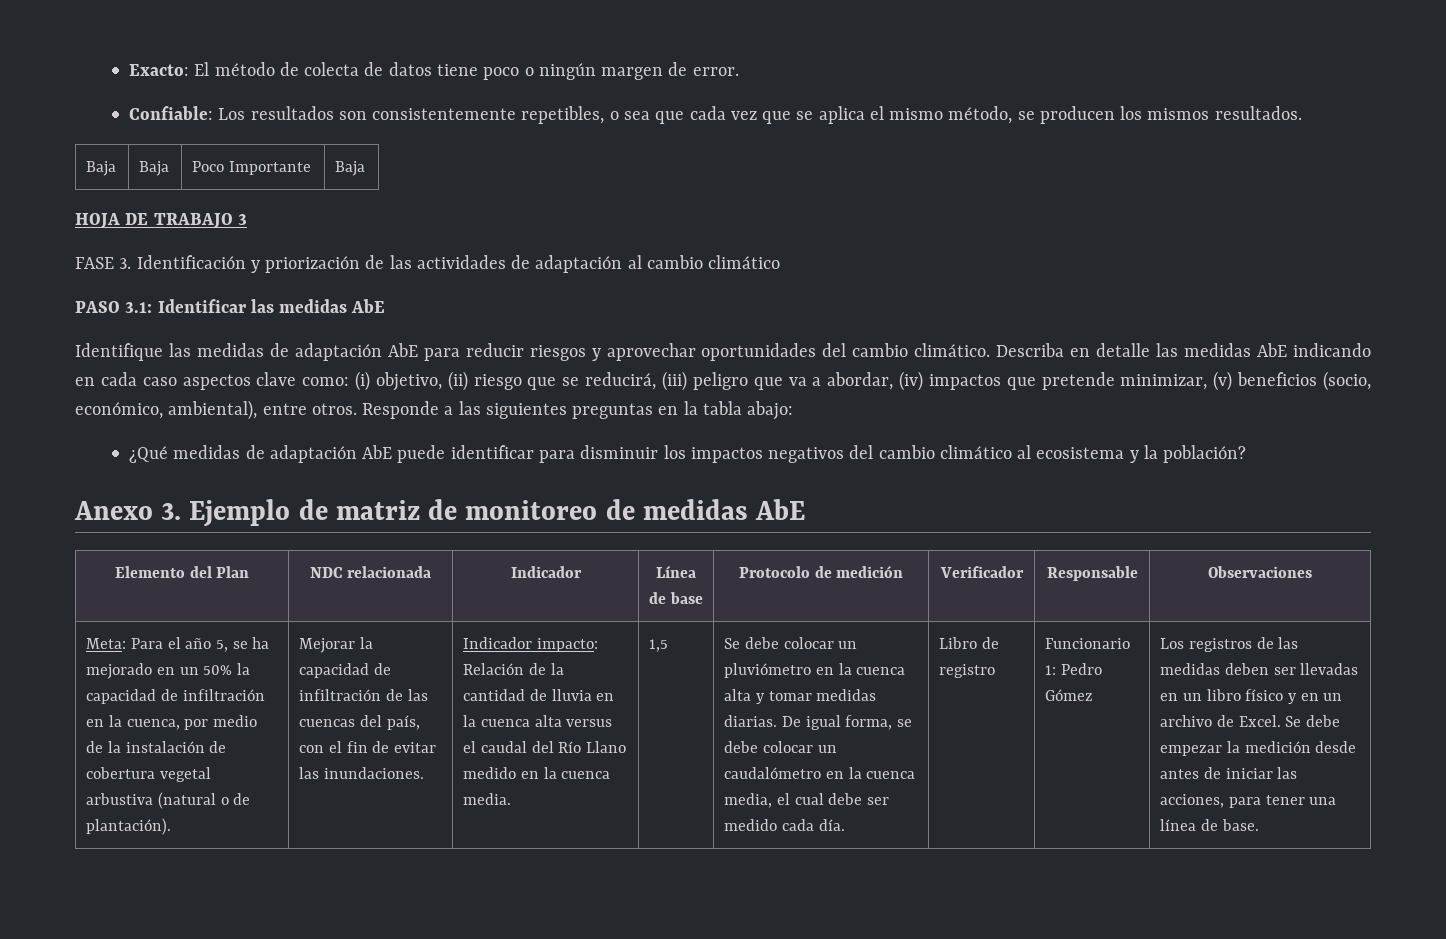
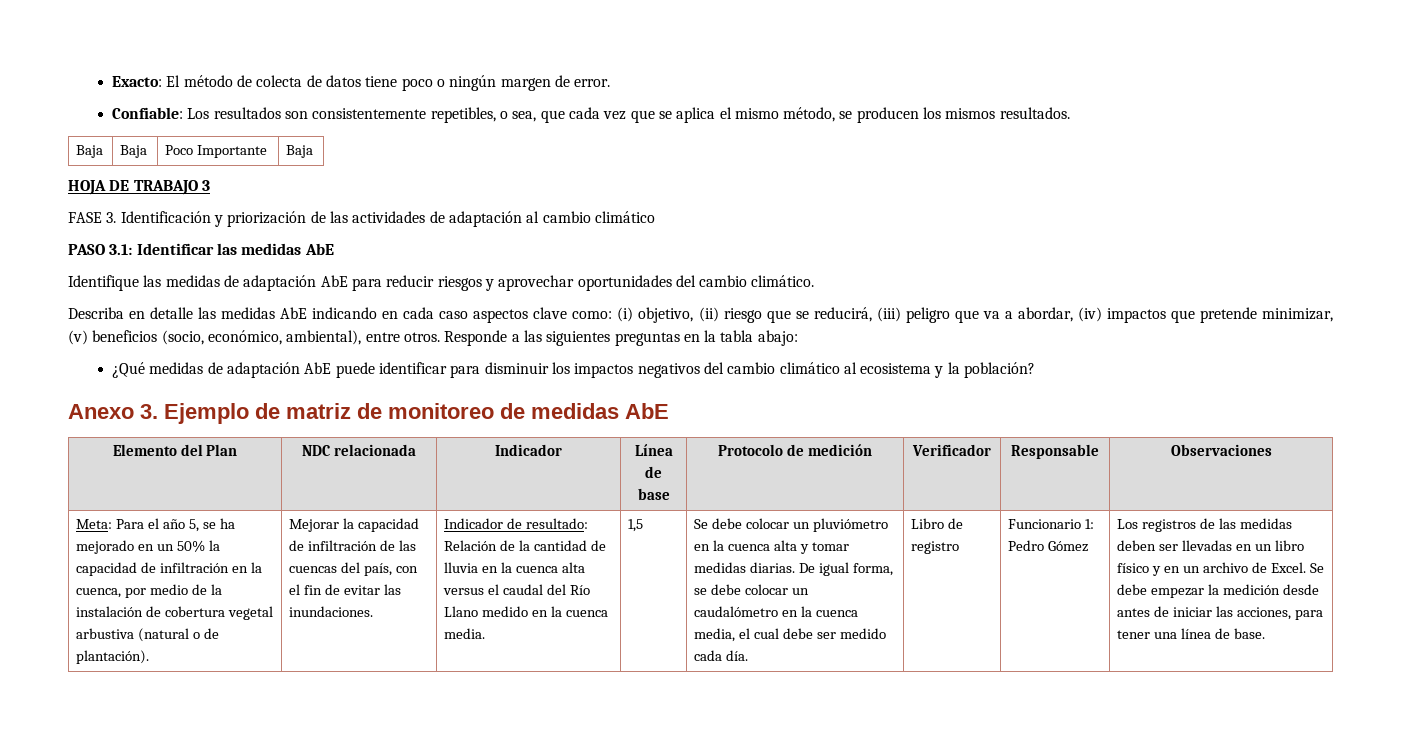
- Confiable: Los resultados son consistentemente repetibles, o sea que cada vez que se aplica el mismo método, se producen los mismos resultados.
+ Confiable: Los resultados son consistentemente repetibles, o sea, que cada vez que se aplica el mismo método, se producen los mismos resultados.
- Identifique las medidas de adaptación AbE para reducir riesgos y aprovechar oportunidades del cambio climático. Describa en detalle las medidas AbE indicando en cada caso aspectos clave como: (i) objetivo, (ii) riesgo que se reducirá, (iii) peligro que va a abordar, (iv) impactos que pretende minimizar, (v) beneficios (socio, económico, ambiental), entre otros.
+ Identifique las medidas de adaptación AbE para reducir riesgos y aprovechar oportunidades del cambio climático.
+ Describa en detalle las medidas AbE indicando en cada caso aspectos clave como: (i) objetivo, (ii) riesgo que se reducirá, (iii) peligro que va a abordar, (iv) impactos que pretende minimizar, (v) beneficios (socio, económico, ambiental), entre otros.
- Indicador impacto: Relación de la cantidad de lluvia en la cuenca alta versus el caudal del Río Llano medido en la cuenca media.
+ Indicador de resultado: Relación de la cantidad de lluvia en la cuenca alta versus el caudal del Río Llano medido en la cuenca media.

